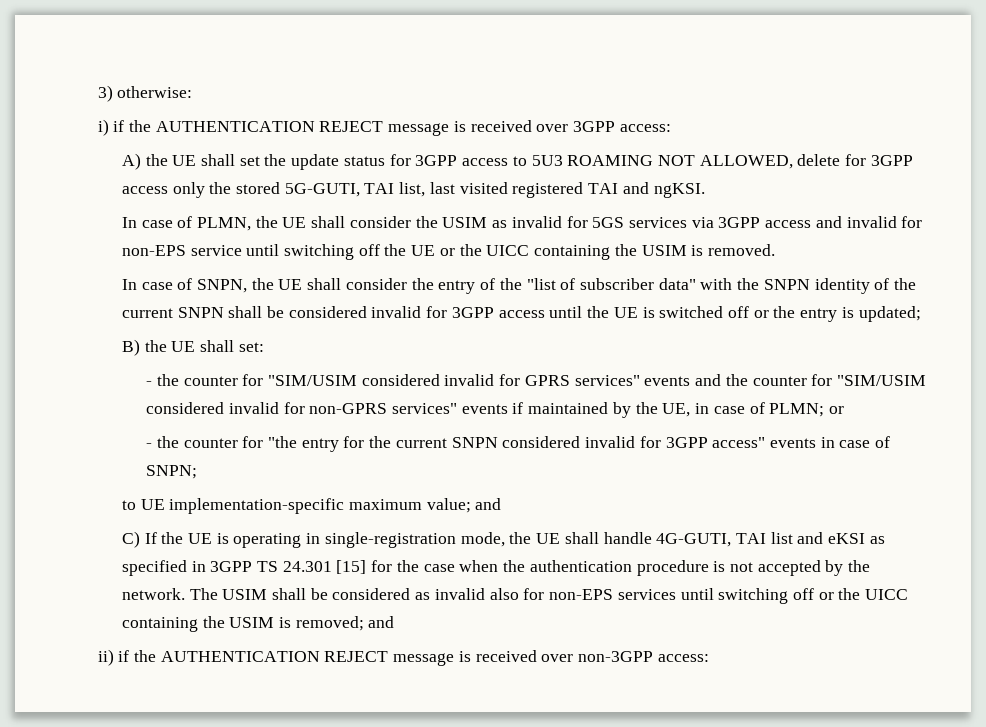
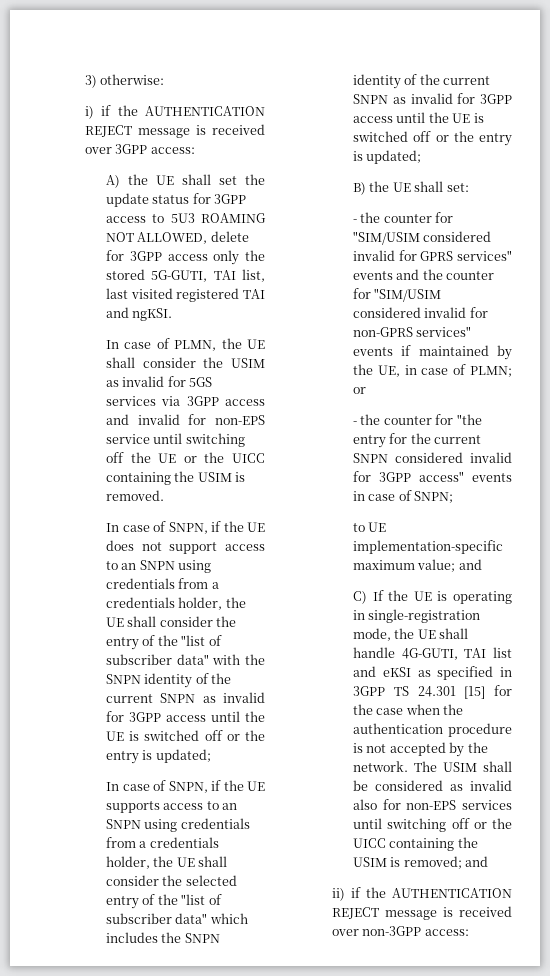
- In case of SNPN, the UE shall consider the entry of the "list of subscriber data" with the SNPN identity of the current SNPN shall be considered invalid for 3GPP access until the UE is switched off or the entry is updated;
+ In case of SNPN, if the UE does not support access to an SNPN using credentials from a credentials holder, the UE shall consider the entry of the "list of subscriber data" with the SNPN identity of the current SNPN as invalid for 3GPP access until the UE is switched off or the entry is updated;
+ In case of SNPN, if the UE supports access to an SNPN using credentials from a credentials holder, the UE shall consider the selected entry of the "list of subscriber data" which includes the SNPN identity of the current SNPN as invalid for 3GPP access until the UE is switched off or the entry is updated;

